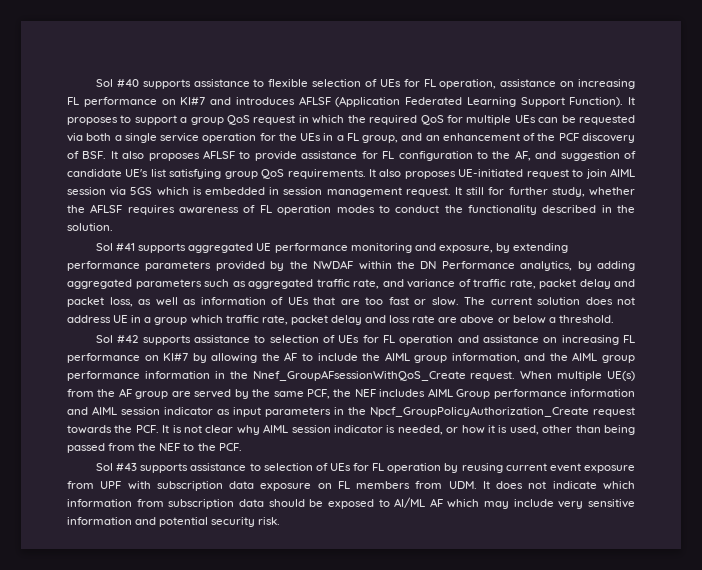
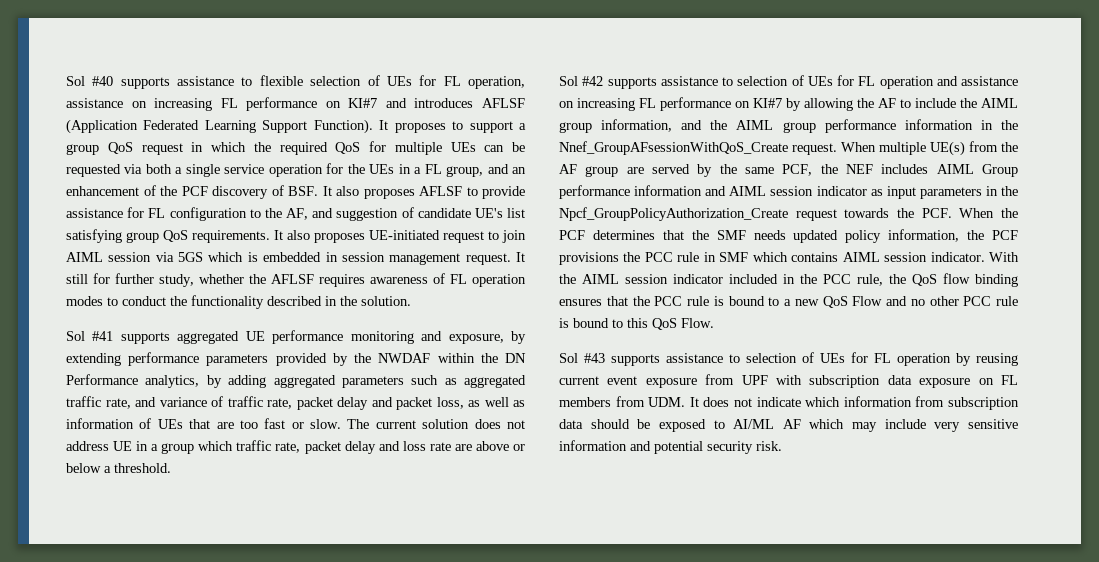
- When multiple UE(s) from the AF group are served by the same PCF, the NEF includes AIML Group performance information and AIML session indicator as input parameters in the Npcf_GroupPolicyAuthorization_Create request towards the PCF. It is not clear why AIML session indicator is needed, or how it is used, other than being passed from the NEF to the PCF.
+ When multiple UE(s) from the AF group are served by the same PCF, the NEF includes AIML Group performance information and AIML session indicator as input parameters in the Npcf_GroupPolicyAuthorization_Create request towards the PCF. When the PCF determines that the SMF needs updated policy information, the PCF provisions the PCC rule in SMF which contains AIML session indicator. With the AIML session indicator included in the PCC rule, the QoS flow binding ensures that the PCC rule is bound to a new QoS Flow and no other PCC rule is bound to this QoS Flow.

